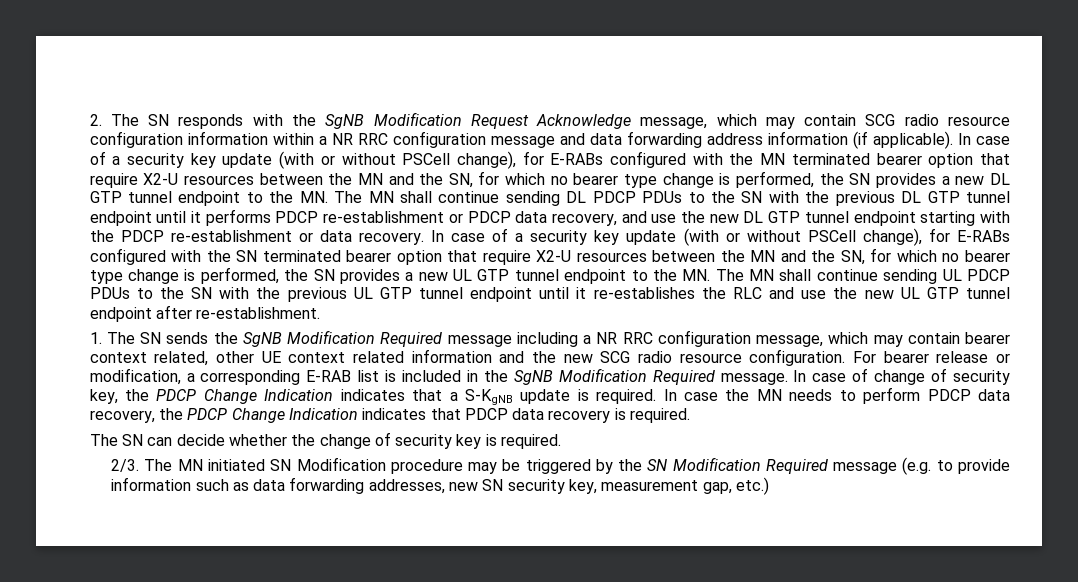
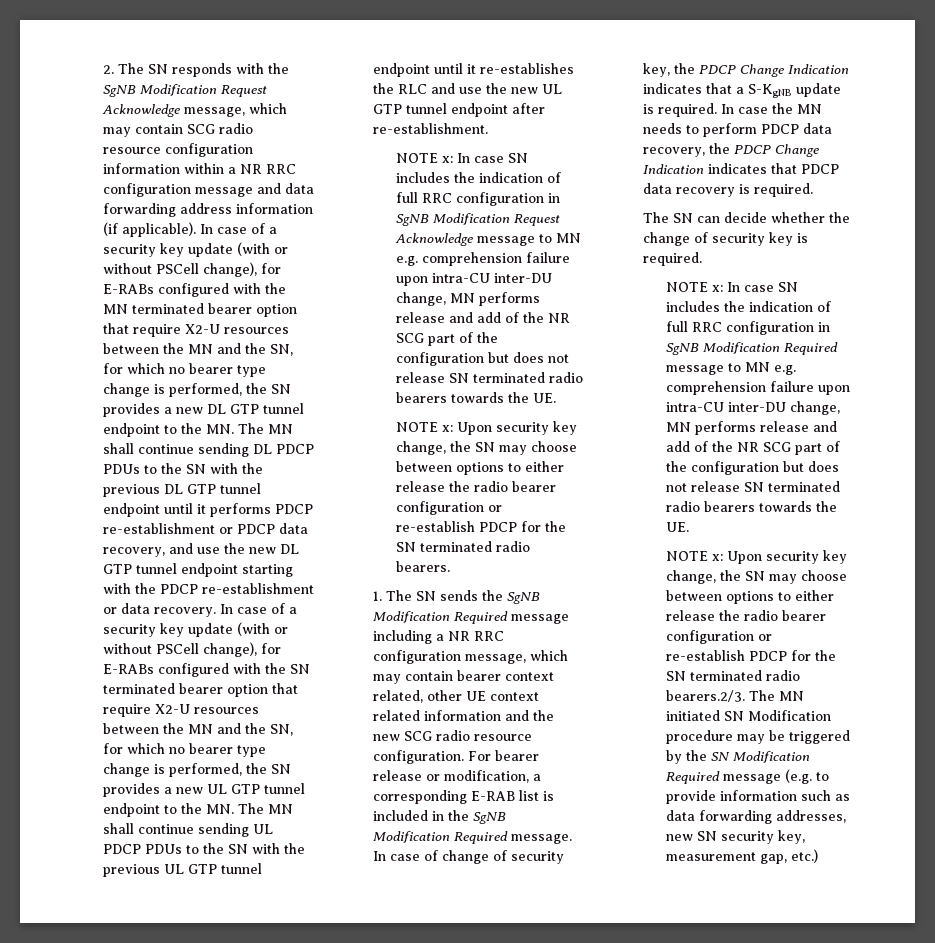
+ NOTE x: In case SN includes the indication of full RRC configuration in SgNB Modification Request Acknowledge message to MN e.g. comprehension failure upon intra-CU inter-DU change, MN performs release and add of the NR SCG part of the configuration but does not release SN terminated radio bearers towards the UE.
+ NOTE x: Upon security key change, the SN may choose between options to either release the radio bearer configuration or re-establish PDCP for the SN terminated radio bearers.
- 2/3. The MN initiated SN Modification procedure may be triggered by the SN Modification Required message (e.g. to provide information such as data forwarding addresses, new SN security key, measurement gap, etc.)
+ NOTE x: In case SN includes the indication of full RRC configuration in SgNB Modification Required message to MN e.g. comprehension failure upon intra-CU inter-DU change, MN performs release and add of the NR SCG part of the configuration but does not release SN terminated radio bearers towards the UE.
+ NOTE x: Upon security key change, the SN may choose between options to either release the radio bearer configuration or re-establish PDCP for the SN terminated radio bearers.2/3. The MN initiated SN Modification procedure may be triggered by the SN Modification Required message (e.g. to provide information such as data forwarding addresses, new SN security key, measurement gap, etc.)

